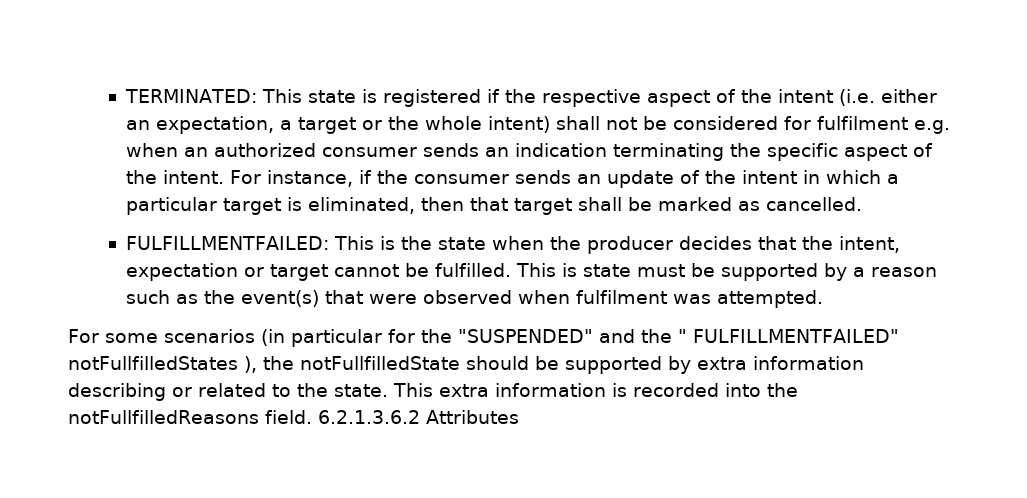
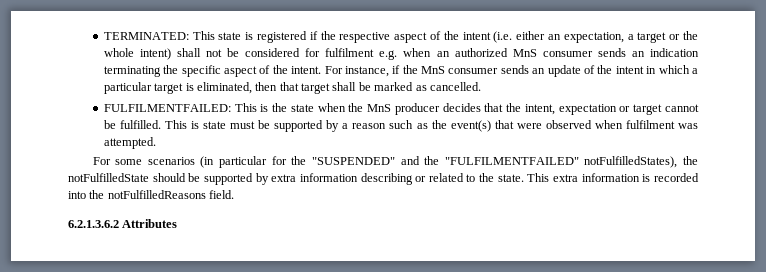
- TERMINATED: This state is registered if the respective aspect of the intent (i.e. either an expectation, a target or the whole intent) shall not be considered for fulfilment e.g. when an authorized consumer sends an indication terminating the specific aspect of the intent.
+ TERMINATED: This state is registered if the respective aspect of the intent (i.e. either an expectation, a target or the whole intent) shall not be considered for fulfilment e.g. when an authorized MnS consumer sends an indication terminating the specific aspect of the intent.
- For instance, if the consumer sends an update of the intent in which a particular target is eliminated, then that target shall be marked as cancelled.
+ For instance, if the MnS consumer sends an update of the intent in which a particular target is eliminated, then that target shall be marked as cancelled.
- FULFILLMENTFAILED: This is the state when the producer decides that the intent, expectation or target cannot be fulfilled.
+ FULFILMENTFAILED: This is the state when the MnS producer decides that the intent, expectation or target cannot be fulfilled.
- For some scenarios (in particular for the "SUSPENDED" and the " FULFILLMENTFAILED" notFullfilledStates ), the notFullfilledState should be supported by extra information describing or related to the state.
+ For some scenarios (in particular for the "SUSPENDED" and the "FULFILMENTFAILED" notFulfilledStates), the notFulfilledState should be supported by extra information describing or related to the state.
- This extra information is recorded into the notFullfilledReasons field. 6.2.1.3.6.2 Attributes
+ This extra information is recorded into the notFulfilledReasons field.
+ 6.2.1.3.6.2 Attributes

